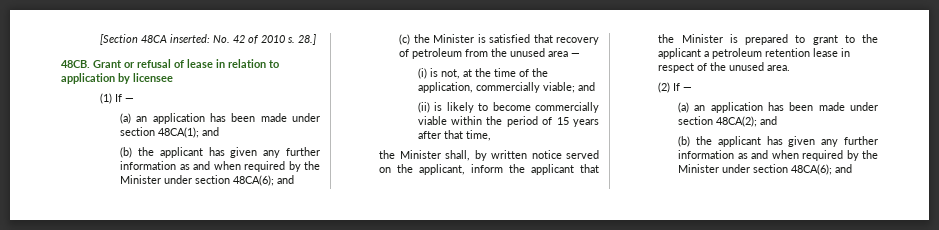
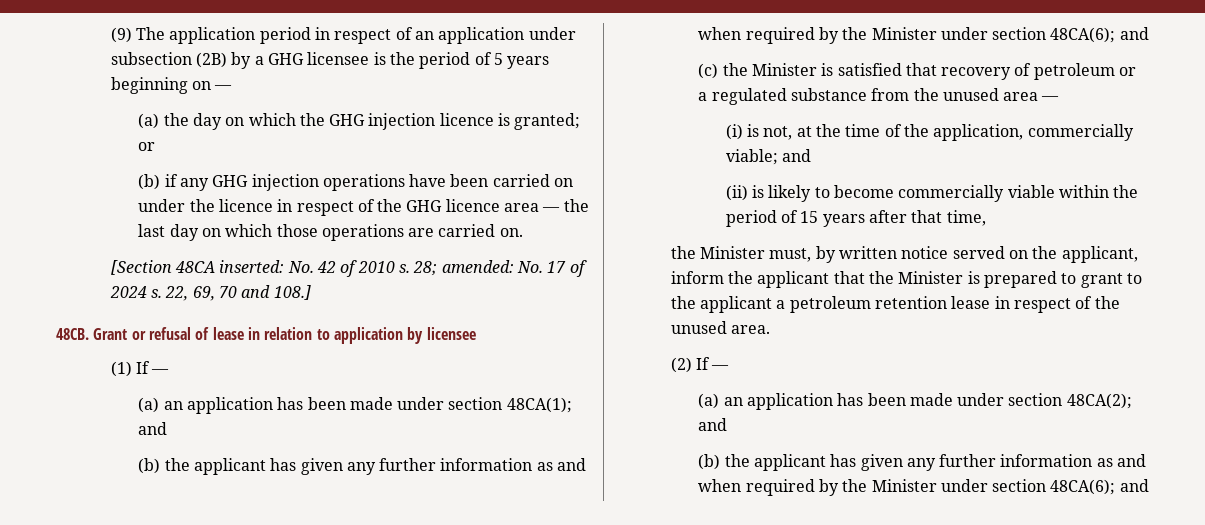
+ (9) The application period in respect of an application under subsection (2B) by a GHG licensee is the period of 5 years beginning on —
+ (a) the day on which the GHG injection licence is granted; or
+ (b) if any GHG injection operations have been carried on under the licence in respect of the GHG licence area — the last day on which those operations are carried on.
- 28.]
+ 28; amended: No. 17 of 2024 s. 22, 69, 70 and 108.]
- (c) the Minister is satisfied that recovery of petroleum from the unused area —
+ (c) the Minister is satisfied that recovery of petroleum or a regulated substance from the unused area —
- the Minister shall, by written notice served on the applicant, inform the applicant that the Minister is prepared to grant to the applicant a petroleum retention lease in respect of the unused area.
+ the Minister must, by written notice served on the applicant, inform the applicant that the Minister is prepared to grant to the applicant a petroleum retention lease in respect of the unused area.

